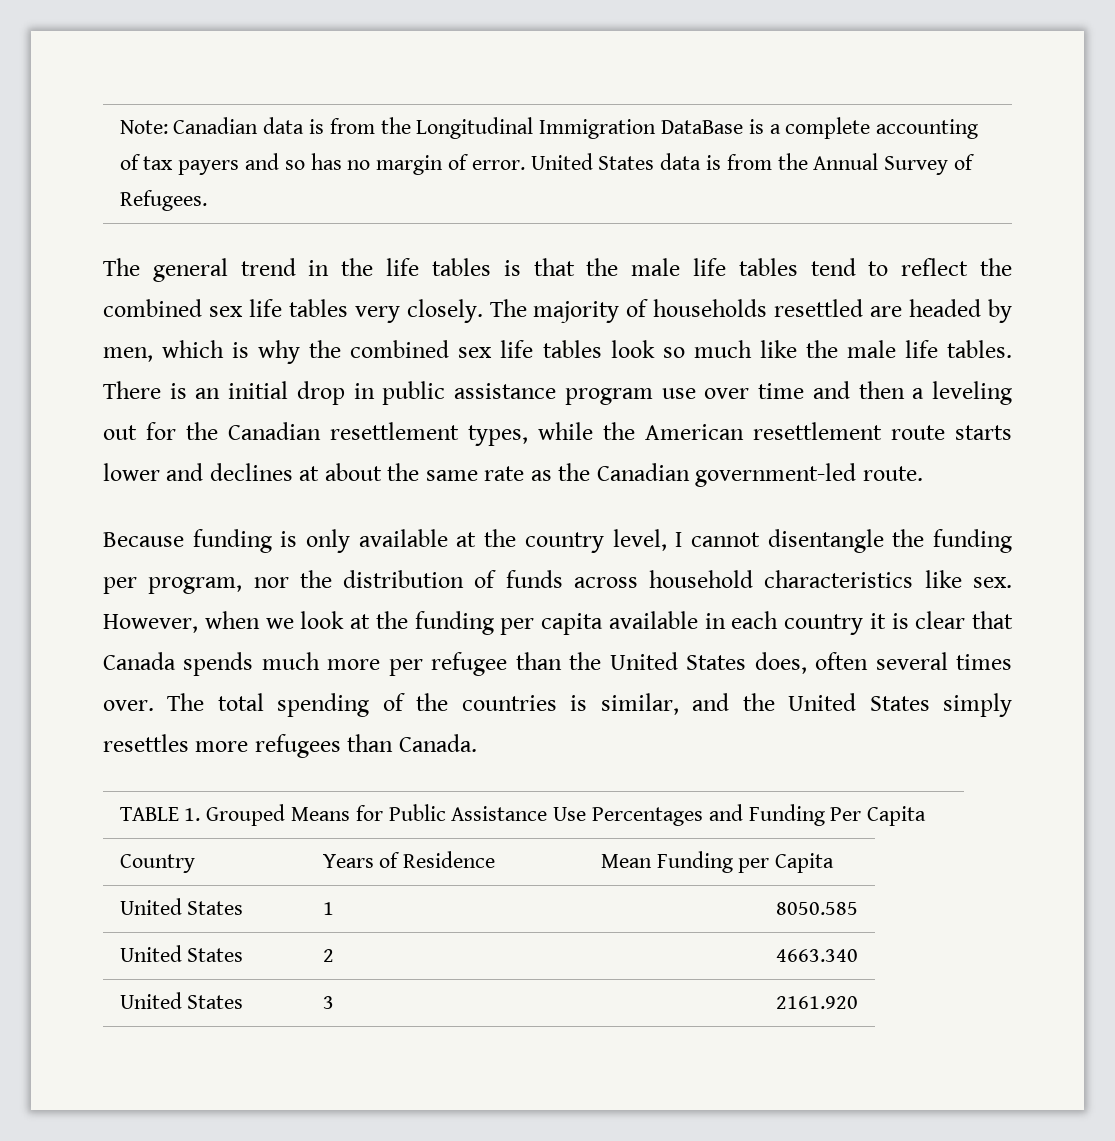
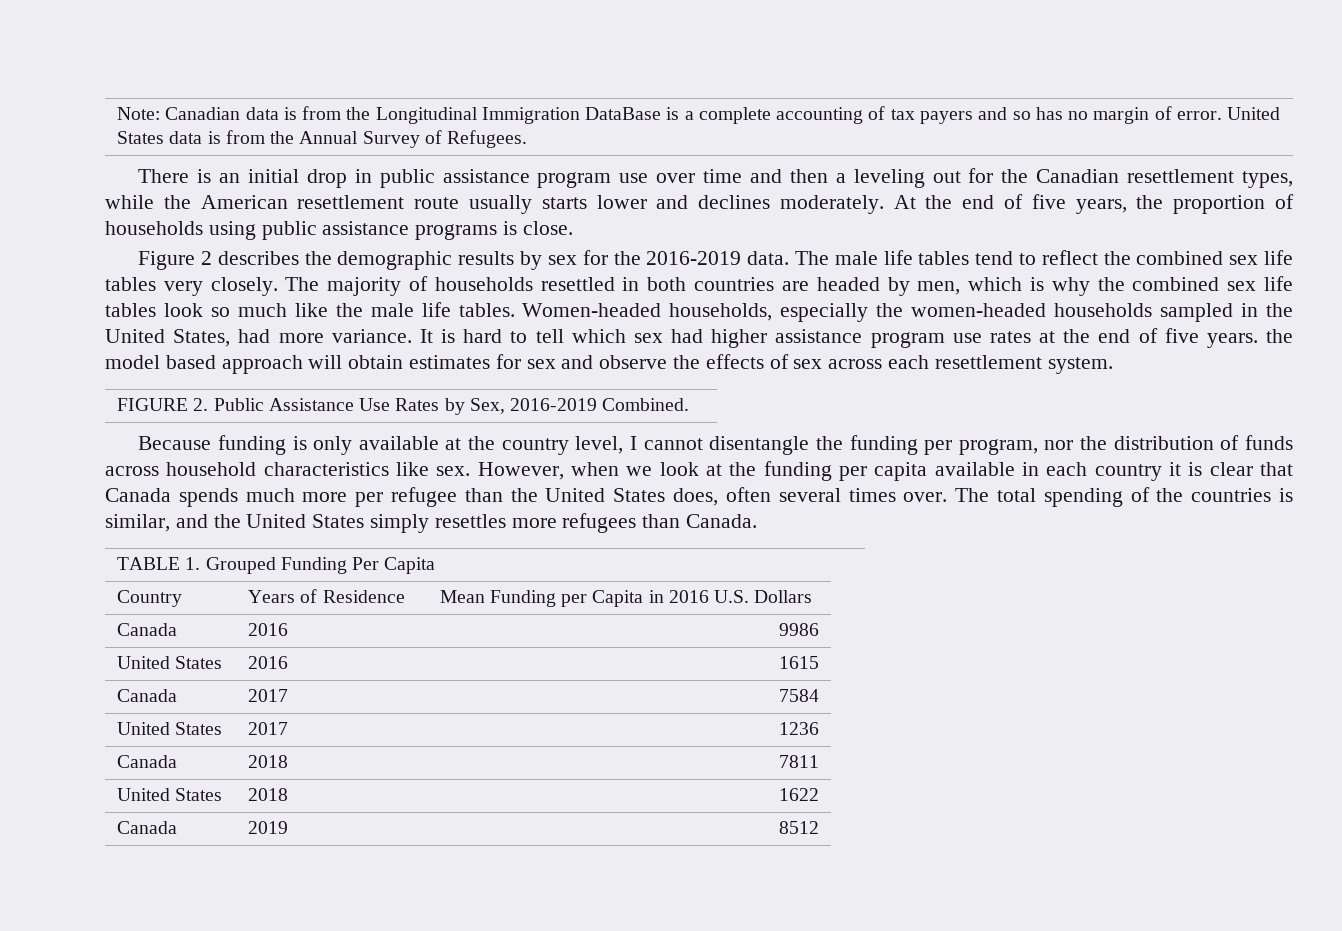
- The general trend in the life tables is that the male life tables tend to reflect the combined sex life tables very closely. The majority of households resettled are headed by men, which is why the combined sex life tables look so much like the male life tables. There is an initial drop in public assistance program use over time and then a leveling out for the Canadian resettlement types, while the American resettlement route starts lower and declines at about the same rate as the Canadian government-led route.
+ There is an initial drop in public assistance program use over time and then a leveling out for the Canadian resettlement types, while the American resettlement route usually starts lower and declines moderately. At the end of five years, the proportion of households using public assistance programs is close.
+ Figure 2 describes the demographic results by sex for the 2016-2019 data. The male life tables tend to reflect the combined sex life tables very closely. The majority of households resettled in both countries are headed by men, which is why the combined sex life tables look so much like the male life tables. Women-headed households, especially the women-headed households sampled in the United States, had more variance. It is hard to tell which sex had higher assistance program use rates at the end of five years. the model based approach will obtain estimates for sex and observe the effects of sex across each resettlement system.
+ FIGURE 2. Public Assistance Use Rates by Sex, 2016-2019 Combined.
- TABLE 1. Grouped Means for Public Assistance Use Percentages and Funding Per Capita
+ TABLE 1. Grouped Funding Per Capita
- Country | Years of Residence | Mean Funding per Capita
- United States | 1 | 8050.585
- United States | 2 | 4663.340
- United States | 3 | 2161.920
+ Country | Years of Residence | Mean Funding per Capita in 2016 U.S. Dollars
+ Canada | 2016 | 9986
+ United States | 2016 | 1615
+ Canada | 2017 | 7584
+ United States | 2017 | 1236
+ Canada | 2018 | 7811
+ United States | 2018 | 1622
+ Canada | 2019 | 8512

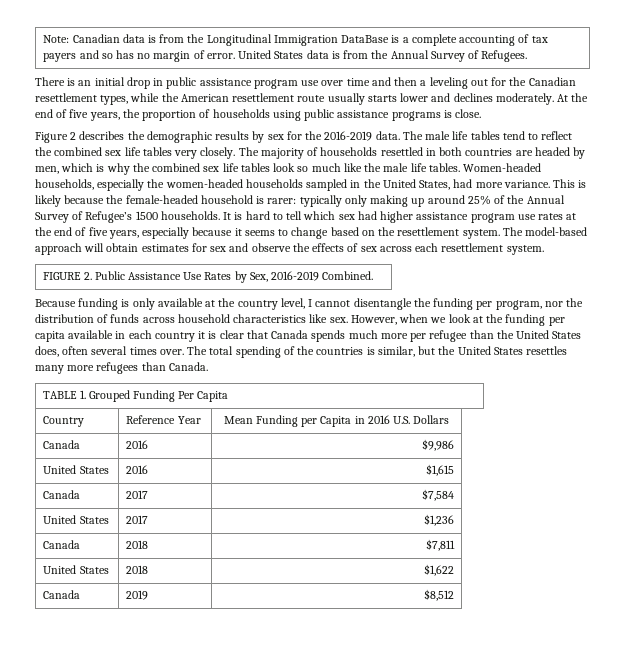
+ This is likely because the female-headed household is rarer: typically only making up around 25% of the Annual Survey of Refugee’s 1500 households.
- It is hard to tell which sex had higher assistance program use rates at the end of five years. the model based approach will obtain estimates for sex and observe the effects of sex across each resettlement system.
+ It is hard to tell which sex had higher assistance program use rates at the end of five years, especially because it seems to change based on the resettlement system. The model-based approach will obtain estimates for sex and observe the effects of sex across each resettlement system.
- The total spending of the countries is similar, and the United States simply resettles more refugees than Canada.
+ The total spending of the countries is similar, but the United States resettles many more refugees than Canada.
- Country | Years of Residence | Mean Funding per Capita in 2016 U.S. Dollars
+ Country | Reference Year | Mean Funding per Capita in 2016 U.S. Dollars
- Canada | 2016 | 9986
+ Canada | 2016 | $9,986
- United States | 2016 | 1615
+ United States | 2016 | $1,615
- Canada | 2017 | 7584
+ Canada | 2017 | $7,584
- United States | 2017 | 1236
+ United States | 2017 | $1,236
- Canada | 2018 | 7811
+ Canada | 2018 | $7,811
- United States | 2018 | 1622
+ United States | 2018 | $1,622
- Canada | 2019 | 8512
+ Canada | 2019 | $8,512

